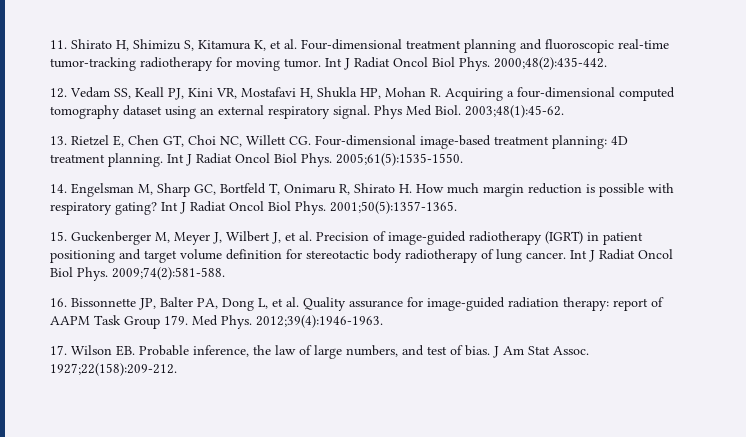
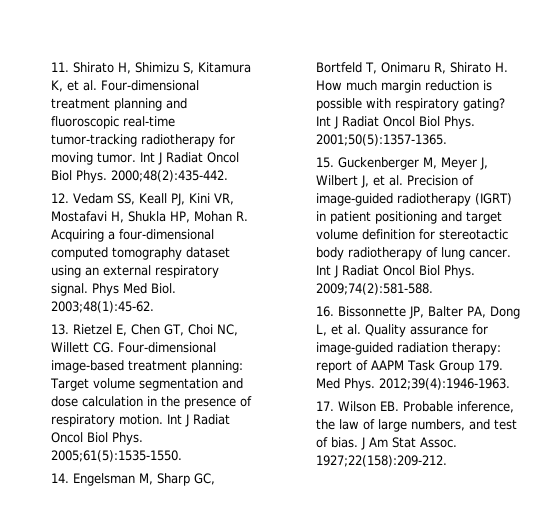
- 13. Rietzel E, Chen GT, Choi NC, Willett CG. Four-dimensional image-based treatment planning: 4D treatment planning.
+ 13. Rietzel E, Chen GT, Choi NC, Willett CG. Four-dimensional image-based treatment planning: Target volume segmentation and dose calculation in the presence of respiratory motion.

